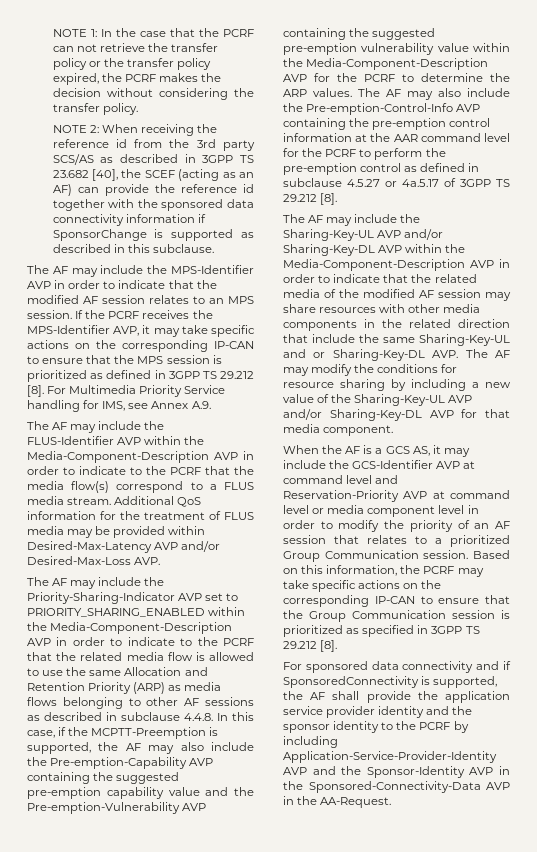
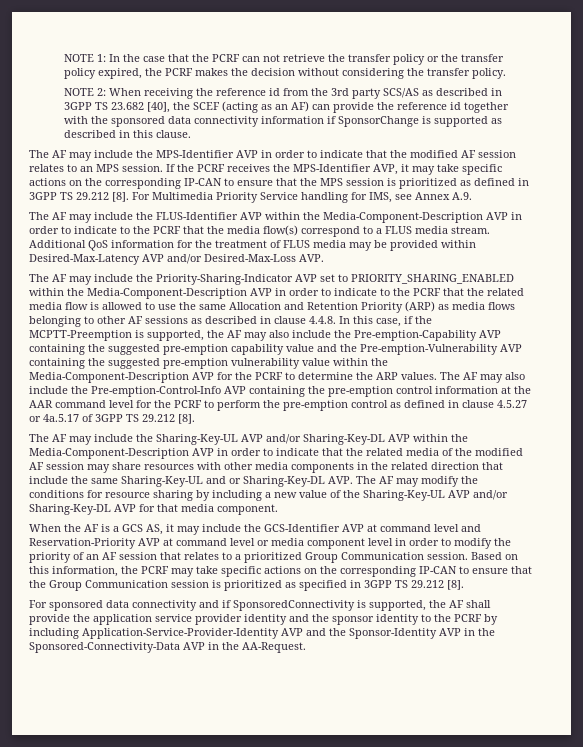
- NOTE 2: When receiving the reference id from the 3rd party SCS/AS as described in 3GPP TS 23.682 [40], the SCEF (acting as an AF) can provide the reference id together with the sponsored data connectivity information if SponsorChange is supported as described in this subclause.
+ NOTE 2: When receiving the reference id from the 3rd party SCS/AS as described in 3GPP TS 23.682 [40], the SCEF (acting as an AF) can provide the reference id together with the sponsored data connectivity information if SponsorChange is supported as described in this clause.
- The AF may include the Priority-Sharing-Indicator AVP set to PRIORITY_SHARING_ENABLED within the Media-Component-Description AVP in order to indicate to the PCRF that the related media flow is allowed to use the same Allocation and Retention Priority (ARP) as media flows belonging to other AF sessions as described in subclause 4.4.8. In this case, if the MCPTT-Preemption is supported, the AF may also include the Pre-emption-Capability AVP containing the suggested pre-emption capability value and the Pre-emption-Vulnerability AVP containing the suggested pre-emption vulnerability value within the Media-Component-Description AVP for the PCRF to determine the ARP values.
+ The AF may include the Priority-Sharing-Indicator AVP set to PRIORITY_SHARING_ENABLED within the Media-Component-Description AVP in order to indicate to the PCRF that the related media flow is allowed to use the same Allocation and Retention Priority (ARP) as media flows belonging to other AF sessions as described in clause 4.4.8. In this case, if the MCPTT-Preemption is supported, the AF may also include the Pre-emption-Capability AVP containing the suggested pre-emption capability value and the Pre-emption-Vulnerability AVP containing the suggested pre-emption vulnerability value within the Media-Component-Description AVP for the PCRF to determine the ARP values.
- The AF may also include the Pre-emption-Control-Info AVP containing the pre-emption control information at the AAR command level for the PCRF to perform the pre-emption control as defined in subclause 4.5.27 or 4a.5.17 of 3GPP TS 29.212 [8].
+ The AF may also include the Pre-emption-Control-Info AVP containing the pre-emption control information at the AAR command level for the PCRF to perform the pre-emption control as defined in clause 4.5.27 or 4a.5.17 of 3GPP TS 29.212 [8].

